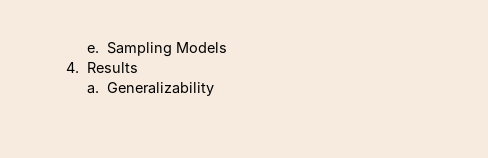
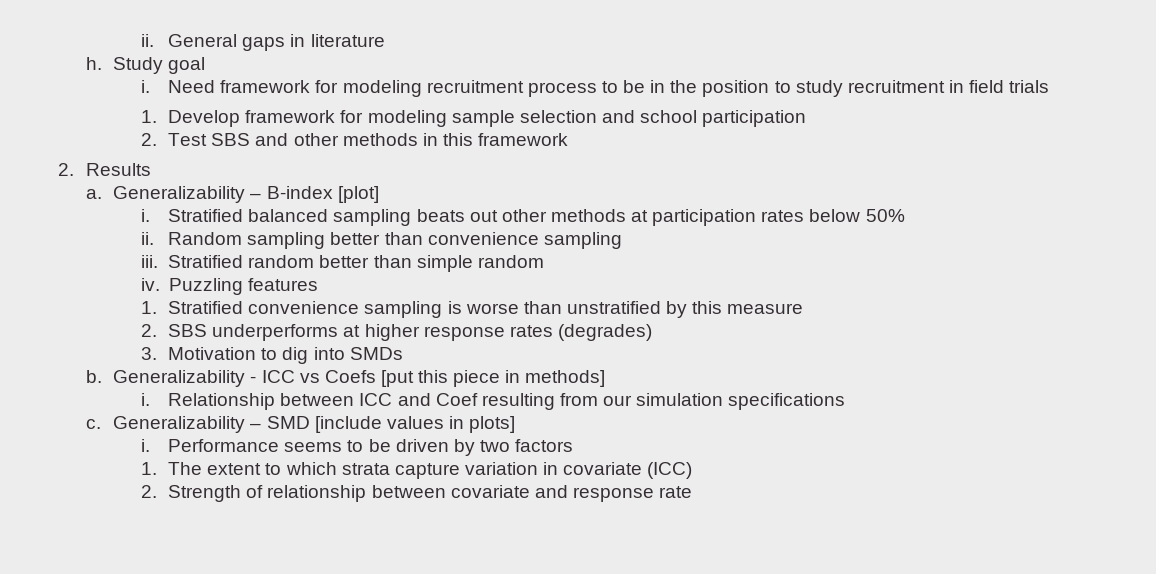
- e. Sampling Models
- 4. Results
- a. Generalizability
+ ii. General gaps in literature
+ h. Study goal
+ i. Need framework for modeling recruitment process to be in the position to study recruitment in field trials
+ 1. Develop framework for modeling sample selection and school participation
+ 2. Test SBS and other methods in this framework
+ 2. Results
+ a. Generalizability – B-index [plot]
+ i. Stratified balanced sampling beats out other methods at participation rates below 50%
+ ii. Random sampling better than convenience sampling
+ iii. Stratified random better than simple random
+ iv. Puzzling features
+ 1. Stratified convenience sampling is worse than unstratified by this measure
+ 2. SBS underperforms at higher response rates (degrades)
+ 3. Motivation to dig into SMDs
+ b. Generalizability - ICC vs Coefs [put this piece in methods]
+ i. Relationship between ICC and Coef resulting from our simulation specifications
+ c. Generalizability – SMD [include values in plots]
+ i. Performance seems to be driven by two factors
+ 1. The extent to which strata capture variation in covariate (ICC)
+ 2. Strength of relationship between covariate and response rate

